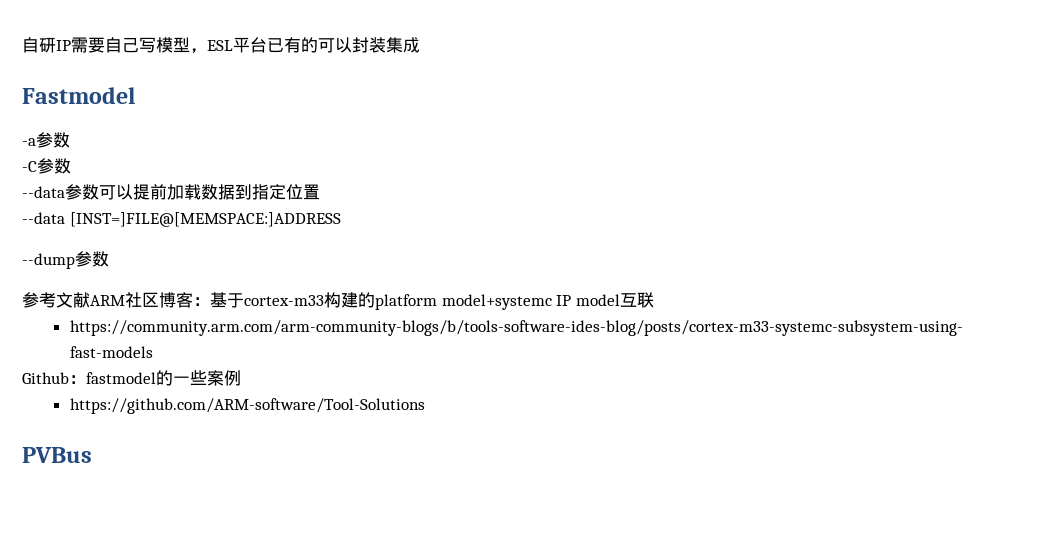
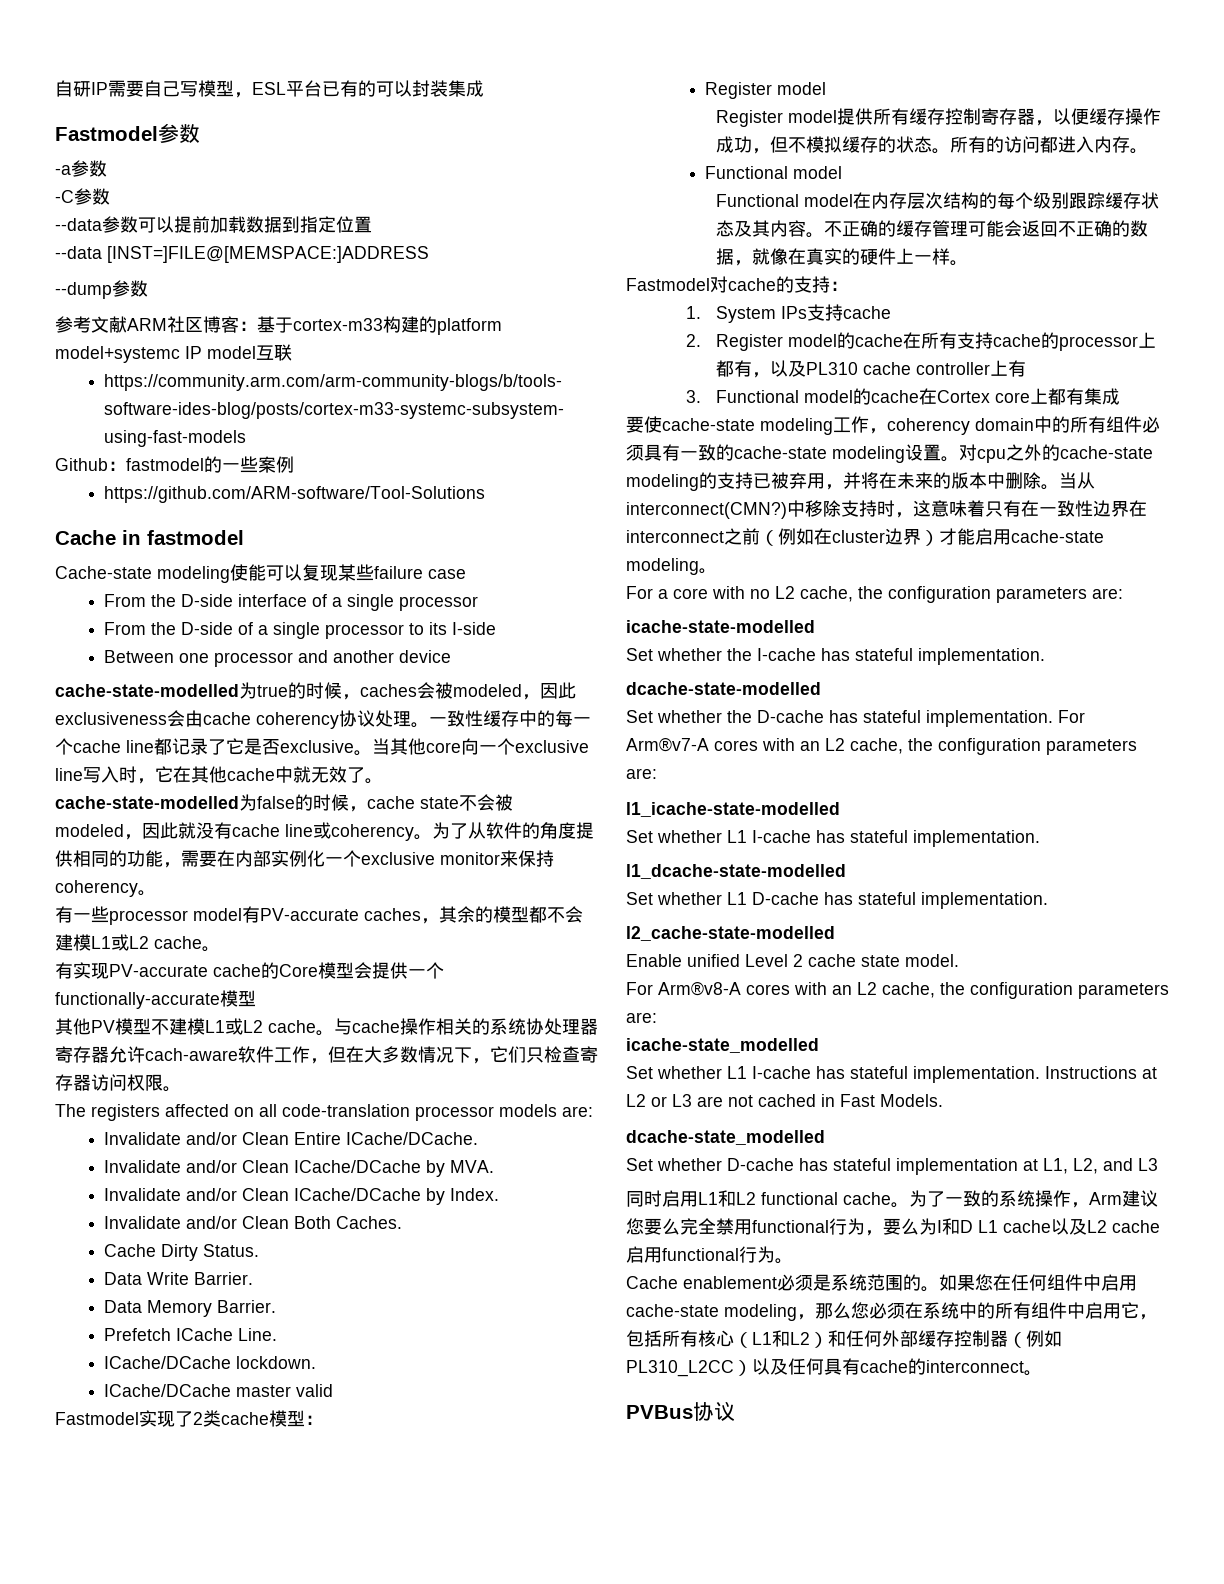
- Fastmodel
+ Fastmodel参数
+ Cache in fastmodel
+ Cache-state modeling使能可以复现某些failure case
+ From the D-side interface of a single processor
+ From the D-side of a single processor to its I-side
+ Between one processor and another device
+ cache-state-modelled为true的时候，caches会被modeled，因此exclusiveness会由cache coherency协议处理。一致性缓存中的每一个cache line都记录了它是否exclusive。当其他core向一个exclusive line写入时，它在其他cache中就无效了。
+ cache-state-modelled为false的时候，cache state不会被modeled，因此就没有cache line或coherency。为了从软件的角度提供相同的功能，需要在内部实例化一个exclusive monitor来保持coherency。
+ 有一些processor model有PV-accurate caches，其余的模型都不会建模L1或L2 cache。
+ 有实现PV-accurate cache的Core模型会提供一个functionally-accurate模型
+ 其他PV模型不建模L1或L2 cache。与cache操作相关的系统协处理器寄存器允许cach-aware软件工作，但在大多数情况下，它们只检查寄存器访问权限。
+ The registers affected on all code-translation processor models are:
+ Invalidate and/or Clean Entire ICache/DCache.
+ Invalidate and/or Clean ICache/DCache by MVA.
+ Invalidate and/or Clean ICache/DCache by Index.
+ Invalidate and/or Clean Both Caches.
+ Cache Dirty Status.
+ Data Write Barrier.
+ Data Memory Barrier.
+ Prefetch ICache Line.
+ ICache/DCache lockdown.
+ ICache/DCache master valid
+ Fastmodel实现了2类cache模型：
+ Register model
+ Register model提供所有缓存控制寄存器，以便缓存操作成功，但不模拟缓存的状态。所有的访问都进入内存。
+ Functional model
+ Functional model在内存层次结构的每个级别跟踪缓存状态及其内容。不正确的缓存管理可能会返回不正确的数据，就像在真实的硬件上一样。
+ Fastmodel对cache的支持：
+ 1. System IPs支持cache
+ 2. Register model的cache在所有支持cache的processor上都有，以及PL310 cache controller上有
+ 3. Functional model的cache在Cortex core上都有集成
+ 要使cache-state modeling工作，coherency domain中的所有组件必须具有一致的cache-state modeling设置。对cpu之外的cache-state modeling的支持已被弃用，并将在未来的版本中删除。当从interconnect(CMN?)中移除支持时，这意味着只有在一致性边界在interconnect之前（例如在cluster边界）才能启用cache-state modeling。
+ For a core with no L2 cache, the configuration parameters are:
+ icache-state-modelled
+ Set whether the I-cache has stateful implementation.
+ dcache-state-modelled
+ Set whether the D-cache has stateful implementation. For Arm®v7-A cores with an L2 cache, the configuration parameters are:
+ l1_icache-state-modelled
+ Set whether L1 I-cache has stateful implementation.
+ l1_dcache-state-modelled
+ Set whether L1 D-cache has stateful implementation.
+ l2_cache-state-modelled
+ Enable unified Level 2 cache state model.
+ For Arm®v8-A cores with an L2 cache, the configuration parameters are:
+ icache-state_modelled
+ Set whether L1 I-cache has stateful implementation. Instructions at L2 or L3 are not cached in Fast Models.
+ dcache-state_modelled
+ Set whether D-cache has stateful implementation at L1, L2, and L3
+ 同时启用L1和L2 functional cache。为了一致的系统操作，Arm建议您要么完全禁用functional行为，要么为I和D L1 cache以及L2 cache启用functional行为。
+ Cache enablement必须是系统范围的。如果您在任何组件中启用cache-state modeling，那么您必须在系统中的所有组件中启用它，包括所有核心（L1和L2）和任何外部缓存控制器（例如PL310_L2CC）以及任何具有cache的interconnect。
- PVBus
+ PVBus协议

